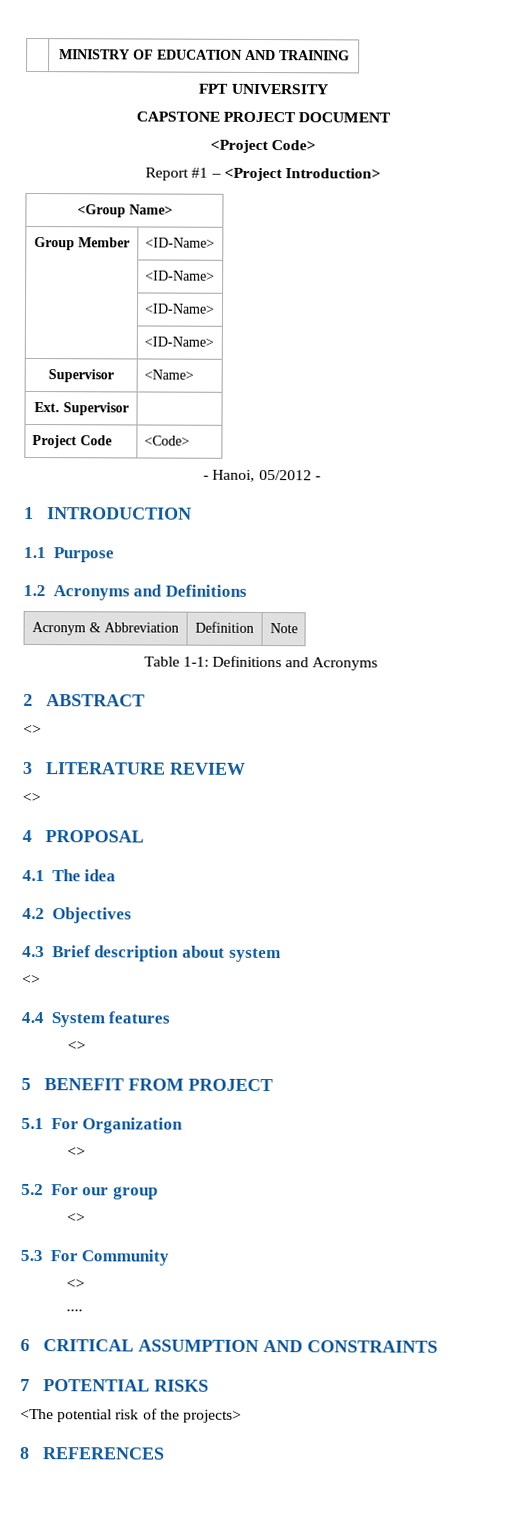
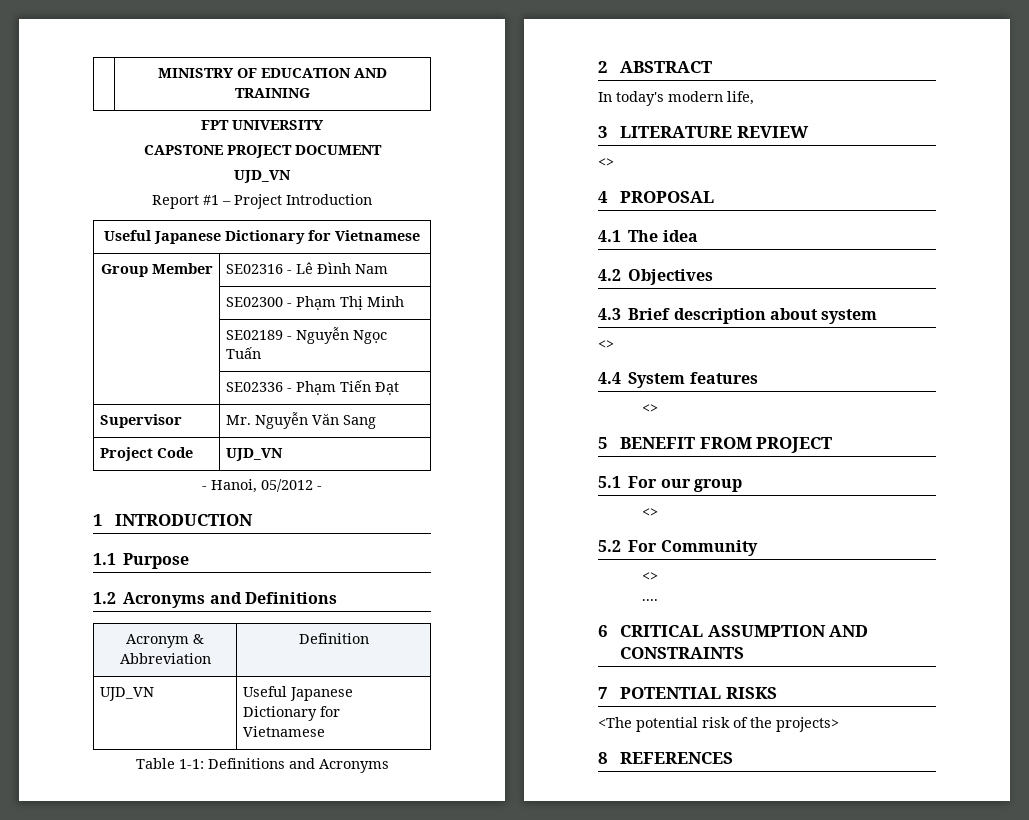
  CAPSTONE PROJECT DOCUMENT
- <Project Code>
+ UJD_VN
- Report #1 – <Project Introduction>
- <Group Name>
- Group Member | <ID-Name>
- | <ID-Name>
- | <ID-Name>
- | <ID-Name>
- Supervisor | <Name>
- Ext. Supervisor |
+ Report #1 – Project Introduction
+ Useful Japanese Dictionary for Vietnamese
+ Group Member | SE02316 - Lê Đình Nam
+ | SE02300 - Phạm Thị Minh
+ | SE02189 - Nguyễn Ngọc Tuấn
+ | SE02336 - Phạm Tiến Đạt
+ Supervisor | Mr. Nguyễn Văn Sang
- Project Code | <Code>
+ Project Code | UJD_VN
- Acronym & Abbreviation | Definition | Note
+ Acronym & Abbreviation | Definition
+ UJD_VN | Useful Japanese Dictionary for Vietnamese
  2 ABSTRACT
- <>
+ In today's modern life,
- 5.1 For Organization
- <>
- 5.2 For our group
+ 5.1 For our group
- 5.3 For Community
+ 5.2 For Community

